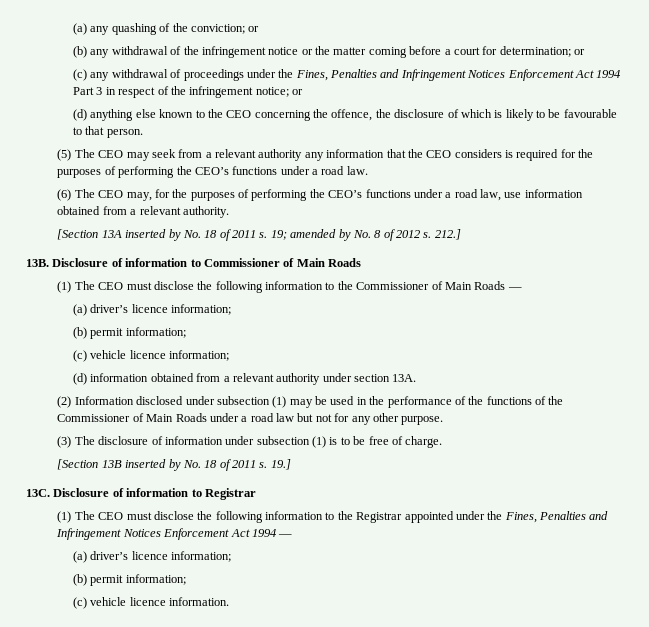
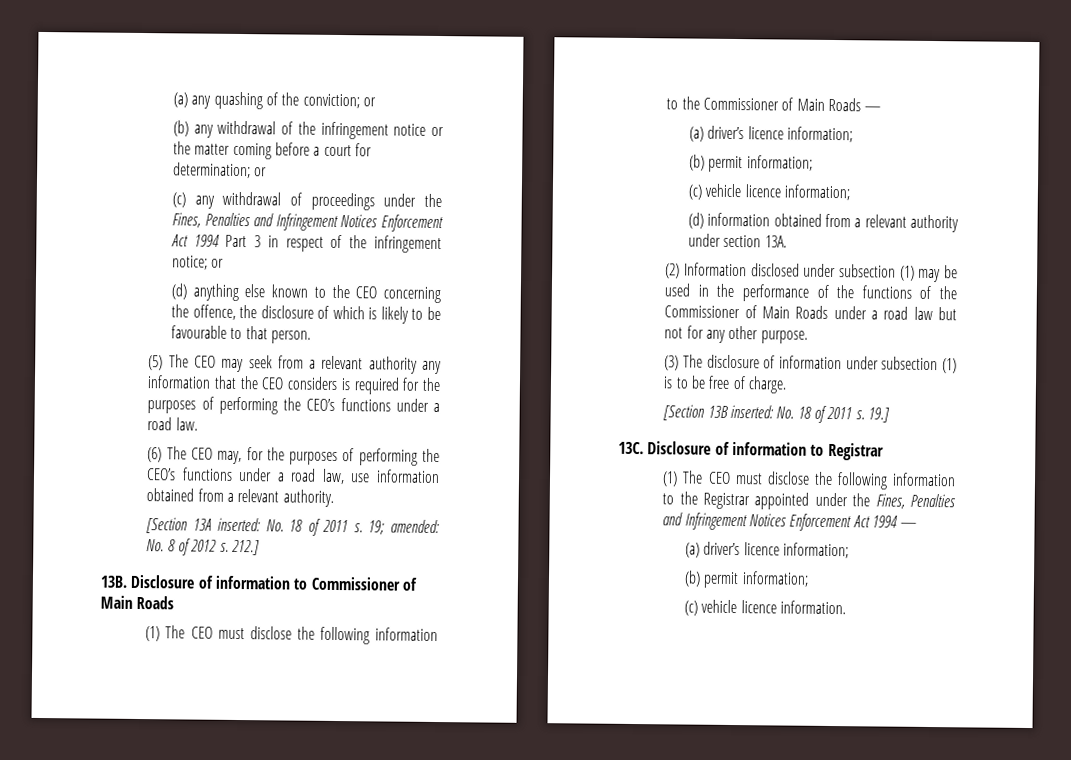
- [Section 13A inserted by No. 18 of 2011 s.
+ [Section 13A inserted: No. 18 of 2011 s.
- 19; amended by No. 8 of 2012 s.
+ 19; amended: No. 8 of 2012 s.
- [Section 13B inserted by No. 18 of 2011 s.
+ [Section 13B inserted: No. 18 of 2011 s.

